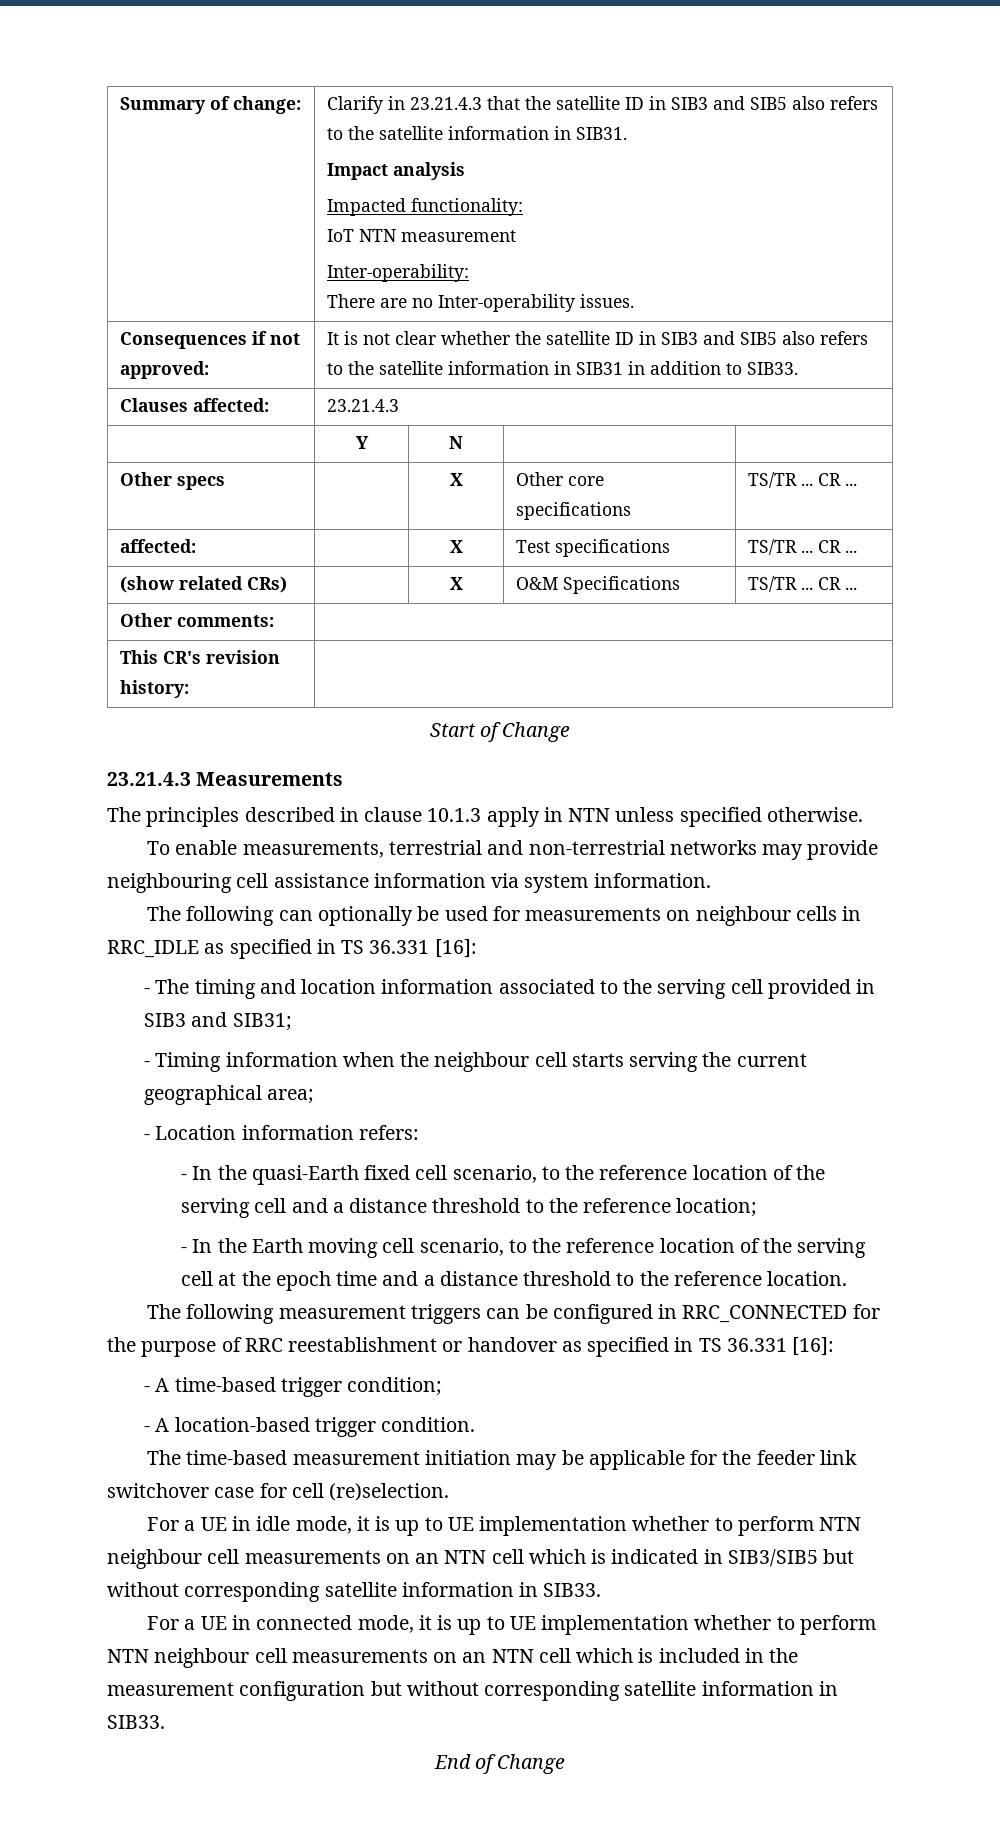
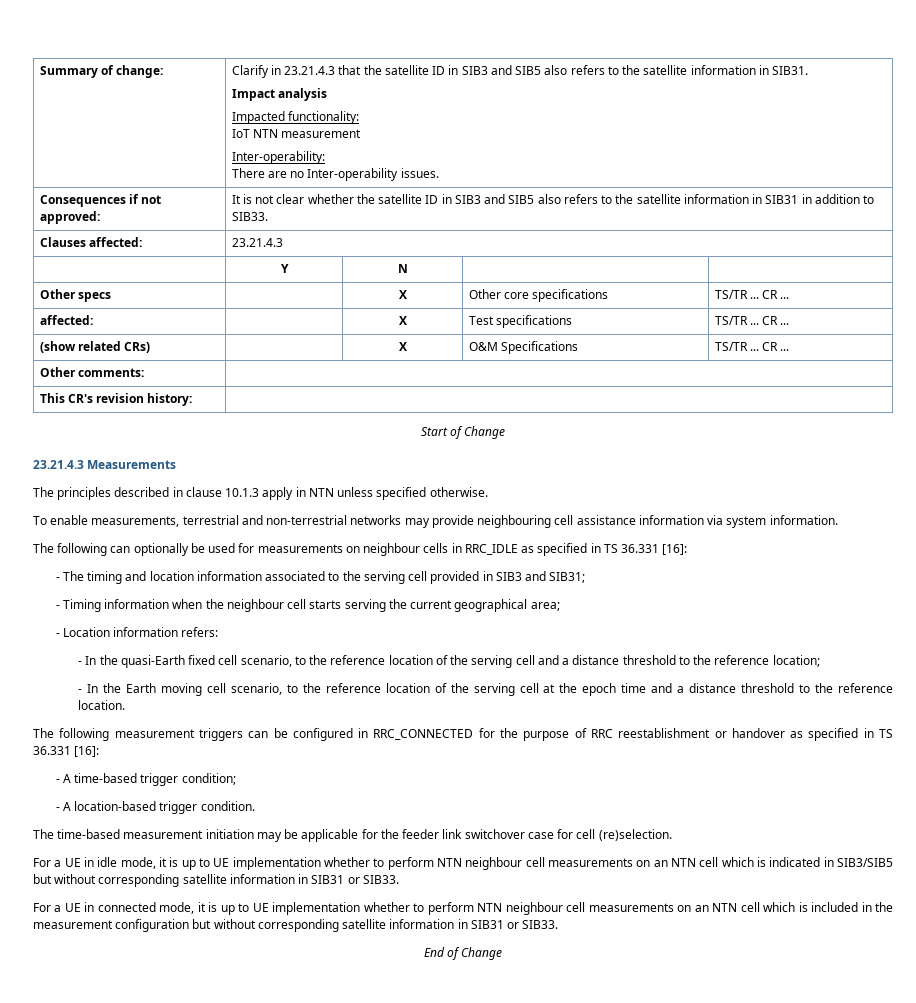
- For a UE in idle mode, it is up to UE implementation whether to perform NTN neighbour cell measurements on an NTN cell which is indicated in SIB3/SIB5 but without corresponding satellite information in SIB33.
+ For a UE in idle mode, it is up to UE implementation whether to perform NTN neighbour cell measurements on an NTN cell which is indicated in SIB3/SIB5 but without corresponding satellite information in SIB31 or SIB33.
- For a UE in connected mode, it is up to UE implementation whether to perform NTN neighbour cell measurements on an NTN cell which is included in the measurement configuration but without corresponding satellite information in SIB33.
+ For a UE in connected mode, it is up to UE implementation whether to perform NTN neighbour cell measurements on an NTN cell which is included in the measurement configuration but without corresponding satellite information in SIB31 or SIB33.

